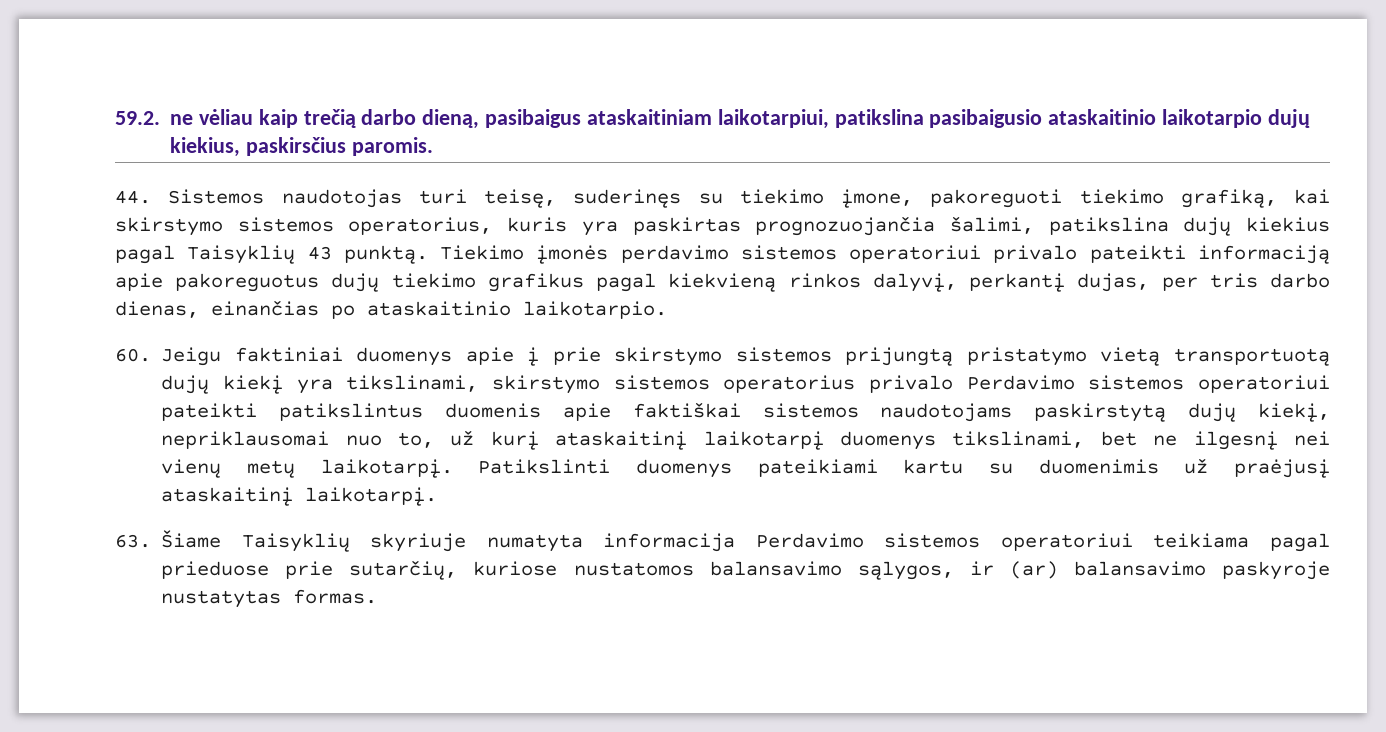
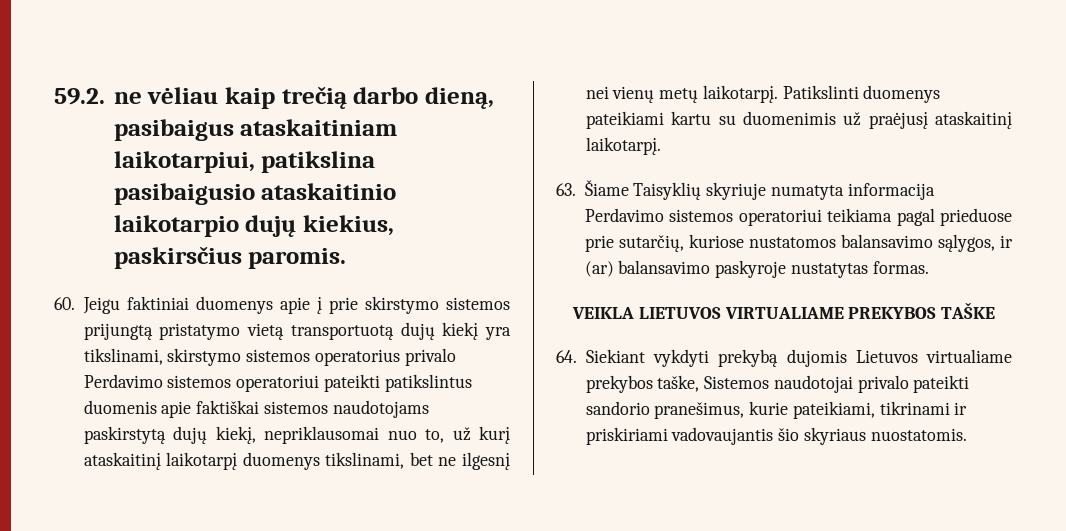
- 44. Sistemos naudotojas turi teisę, suderinęs su tiekimo įmone, pakoreguoti tiekimo grafiką, kai skirstymo sistemos operatorius, kuris yra paskirtas prognozuojančia šalimi, patikslina dujų kiekius pagal Taisyklių 43 punktą. Tiekimo įmonės perdavimo sistemos operatoriui privalo pateikti informaciją apie pakoreguotus dujų tiekimo grafikus pagal kiekvieną rinkos dalyvį, perkantį dujas, per tris darbo dienas, einančias po ataskaitinio laikotarpio.
+ VEIKLA LIETUVOS VIRTUALIAME PREKYBOS TAŠKE
+ 64. Siekiant vykdyti prekybą dujomis Lietuvos virtualiame prekybos taške, Sistemos naudotojai privalo pateikti sandorio pranešimus, kurie pateikiami, tikrinami ir priskiriami vadovaujantis šio skyriaus nuostatomis.

